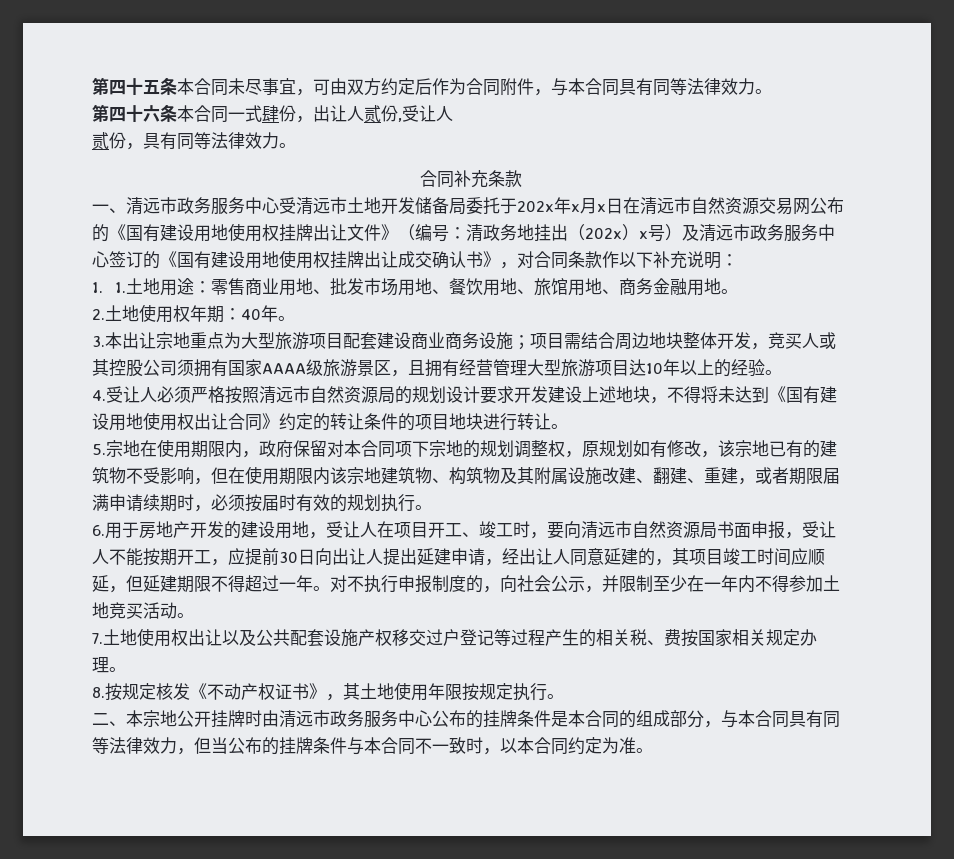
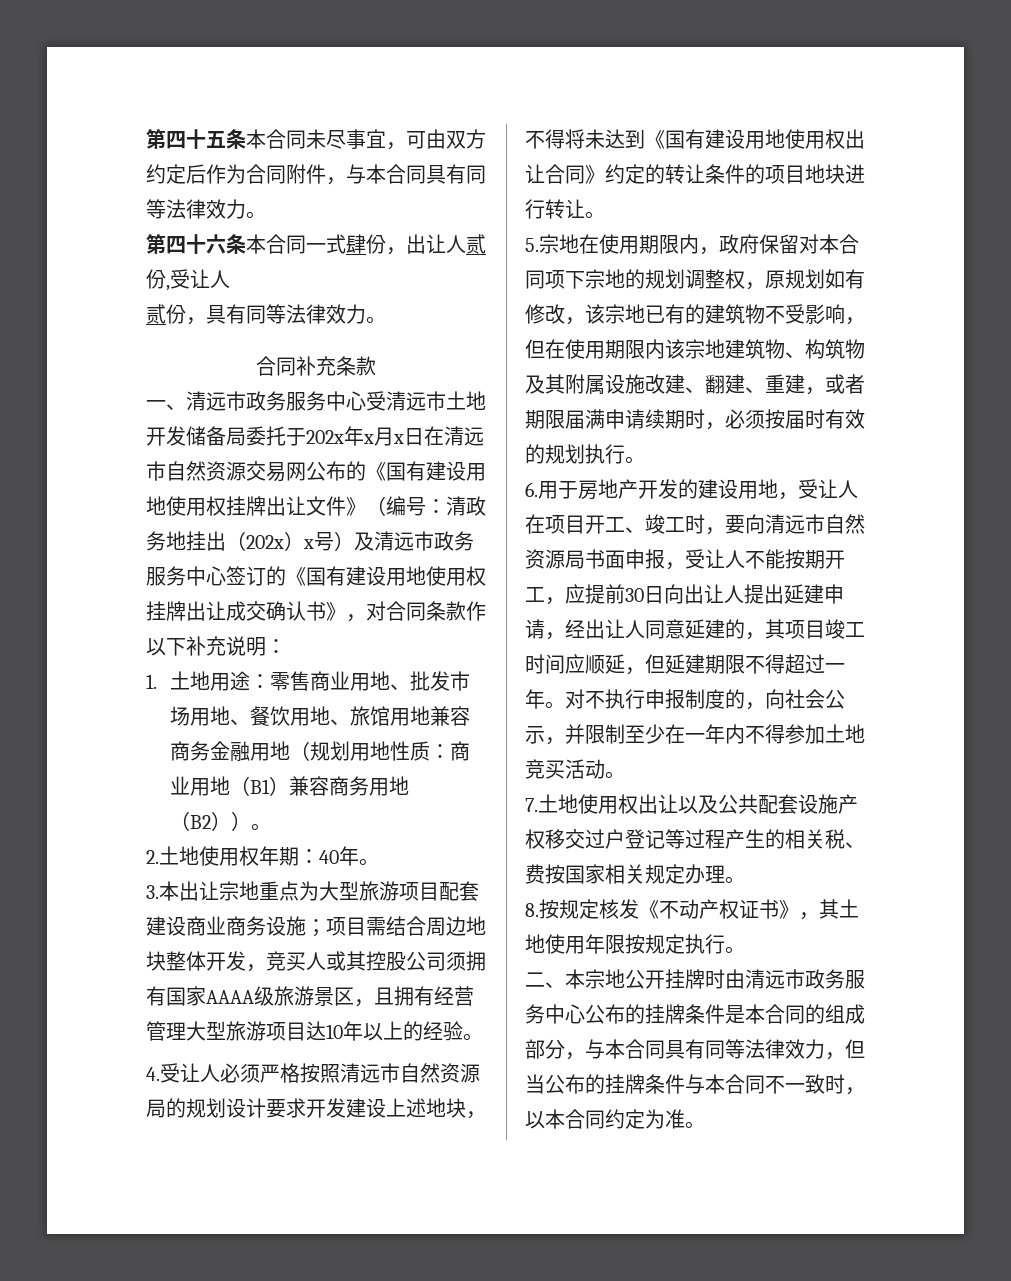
- 1. 1.土地用途：零售商业用地、批发市场用地、餐饮用地、旅馆用地、商务金融用地。
+ 1.土地用途：零售商业用地、批发市场用地、餐饮用地、旅馆用地兼容商务金融用地（规划用地性质：商业用地（B1）兼容商务用地（B2））。

